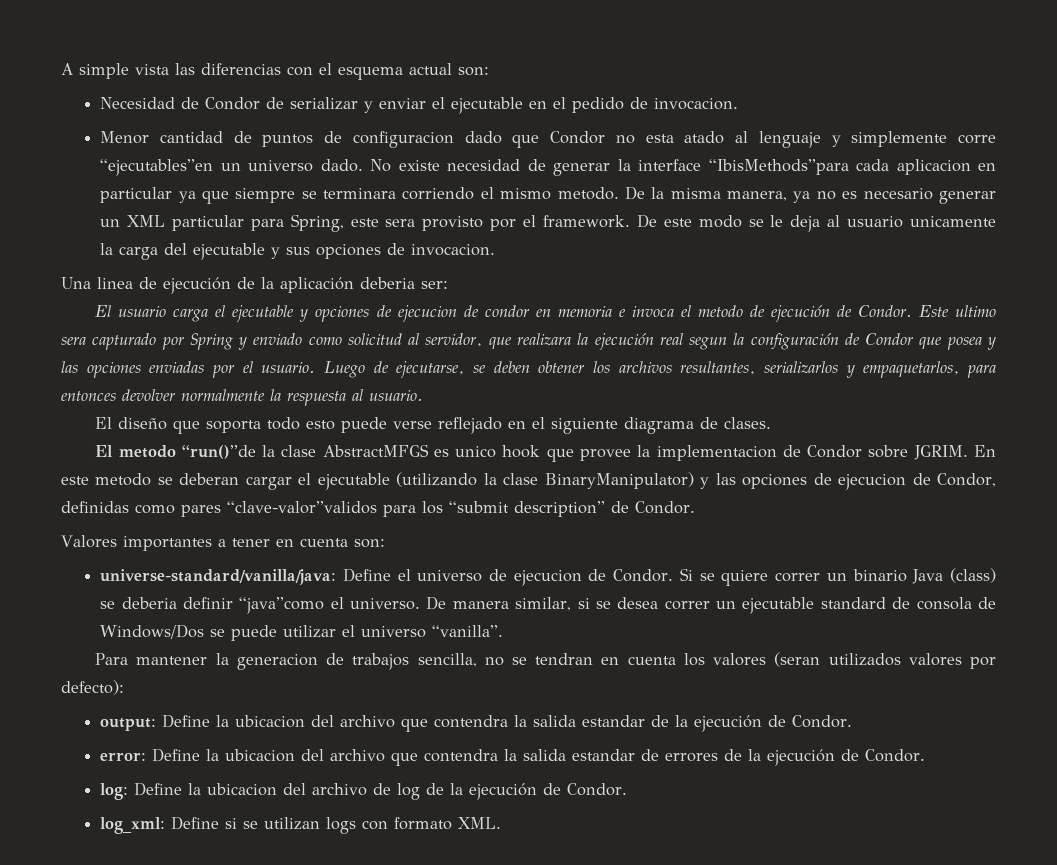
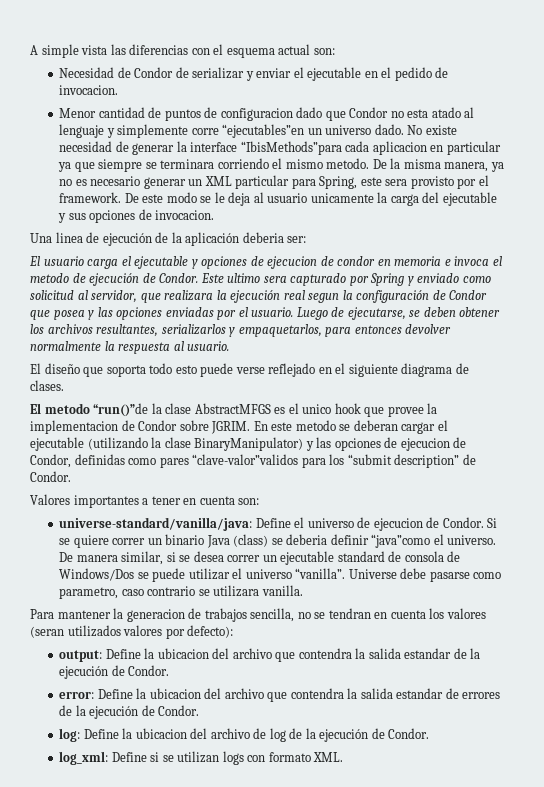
- El metodo “run()”de la clase AbstractMFGS es unico hook que provee la implementacion de Condor sobre JGRIM.
+ El metodo “run()”de la clase AbstractMFGS es el unico hook que provee la implementacion de Condor sobre JGRIM.
+ Universe debe pasarse como parametro, caso contrario se utilizara vanilla.

